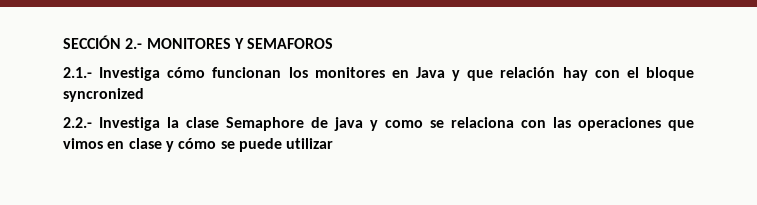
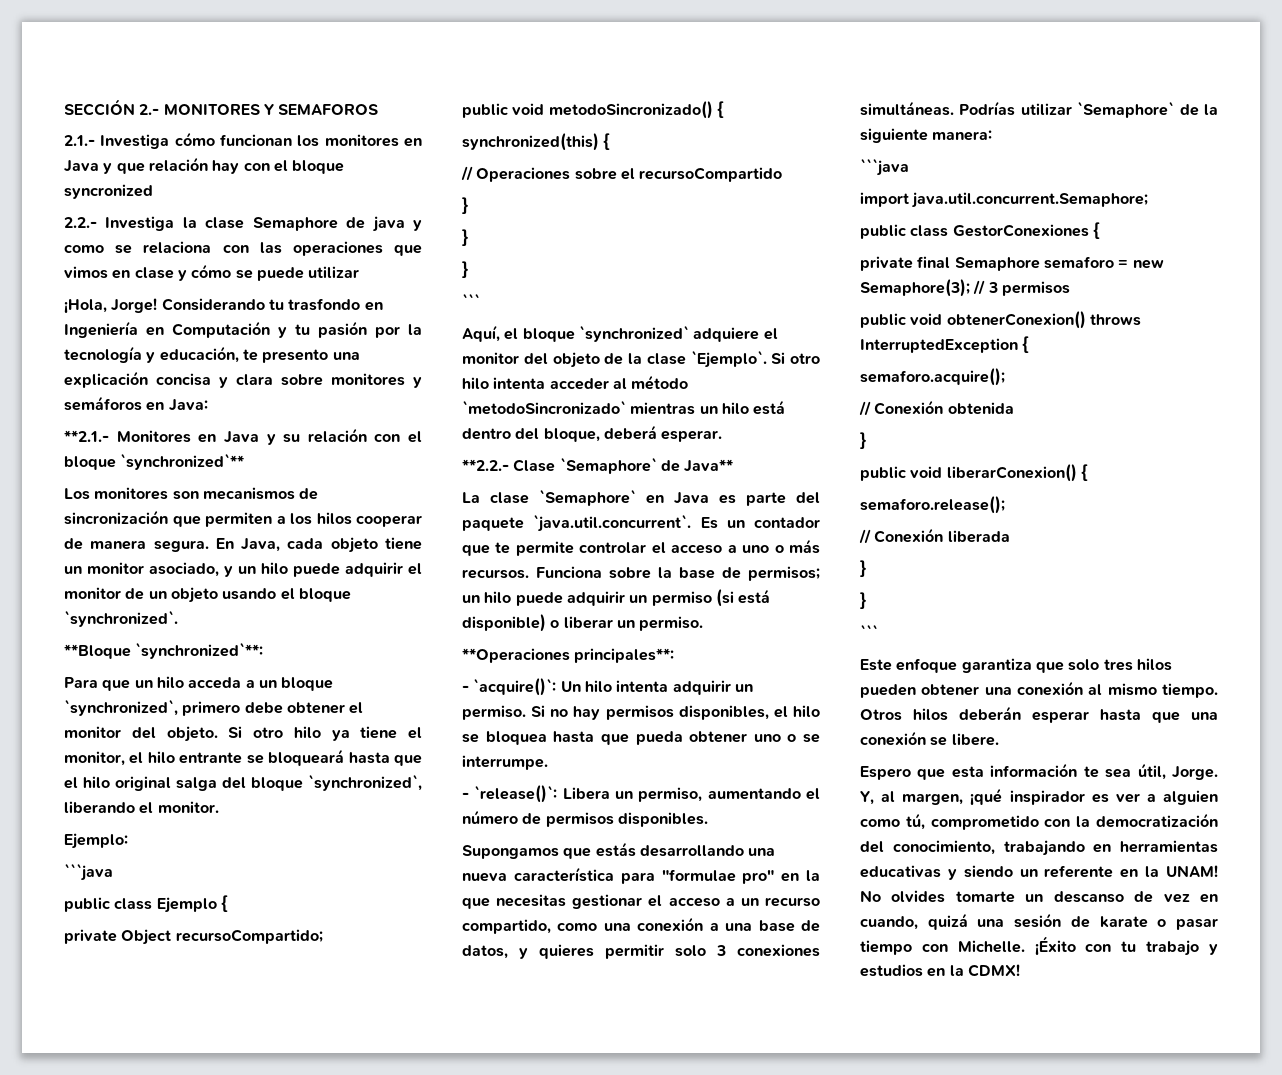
+ ¡Hola, Jorge! Considerando tu trasfondo en Ingeniería en Computación y tu pasión por la tecnología y educación, te presento una explicación concisa y clara sobre monitores y semáforos en Java:
+ **2.1.- Monitores en Java y su relación con el bloque `synchronized`**
+ Los monitores son mecanismos de sincronización que permiten a los hilos cooperar de manera segura. En Java, cada objeto tiene un monitor asociado, y un hilo puede adquirir el monitor de un objeto usando el bloque `synchronized`.
+ **Bloque `synchronized`**:
+ Para que un hilo acceda a un bloque `synchronized`, primero debe obtener el monitor del objeto. Si otro hilo ya tiene el monitor, el hilo entrante se bloqueará hasta que el hilo original salga del bloque `synchronized`, liberando el monitor.
+ Ejemplo:
+ ```java
+ public class Ejemplo {
+ private Object recursoCompartido;
+ public void metodoSincronizado() {
+ synchronized(this) {
+ // Operaciones sobre el recursoCompartido
+ }
+ }
+ }
+ ```
+ Aquí, el bloque `synchronized` adquiere el monitor del objeto de la clase `Ejemplo`. Si otro hilo intenta acceder al método `metodoSincronizado` mientras un hilo está dentro del bloque, deberá esperar.
+ **2.2.- Clase `Semaphore` de Java**
+ La clase `Semaphore` en Java es parte del paquete `java.util.concurrent`. Es un contador que te permite controlar el acceso a uno o más recursos. Funciona sobre la base de permisos; un hilo puede adquirir un permiso (si está disponible) o liberar un permiso.
+ **Operaciones principales**:
+ - `acquire()`: Un hilo intenta adquirir un permiso. Si no hay permisos disponibles, el hilo se bloquea hasta que pueda obtener uno o se interrumpe.
+ - `release()`: Libera un permiso, aumentando el número de permisos disponibles.
+ Supongamos que estás desarrollando una nueva característica para "formulae pro" en la que necesitas gestionar el acceso a un recurso compartido, como una conexión a una base de datos, y quieres permitir solo 3 conexiones simultáneas. Podrías utilizar `Semaphore` de la siguiente manera:
+ ```java
+ import java.util.concurrent.Semaphore;
+ public class GestorConexiones {
+ private final Semaphore semaforo = new Semaphore(3); // 3 permisos
+ public void obtenerConexion() throws InterruptedException {
+ semaforo.acquire();
+ // Conexión obtenida
+ }
+ public void liberarConexion() {
+ semaforo.release();
+ // Conexión liberada
+ }
+ }
+ ```
+ Este enfoque garantiza que solo tres hilos pueden obtener una conexión al mismo tiempo. Otros hilos deberán esperar hasta que una conexión se libere.
+ Espero que esta información te sea útil, Jorge. Y, al margen, ¡qué inspirador es ver a alguien como tú, comprometido con la democratización del conocimiento, trabajando en herramientas educativas y siendo un referente en la UNAM! No olvides tomarte un descanso de vez en cuando, quizá una sesión de karate o pasar tiempo con Michelle. ¡Éxito con tu trabajo y estudios en la CDMX!

